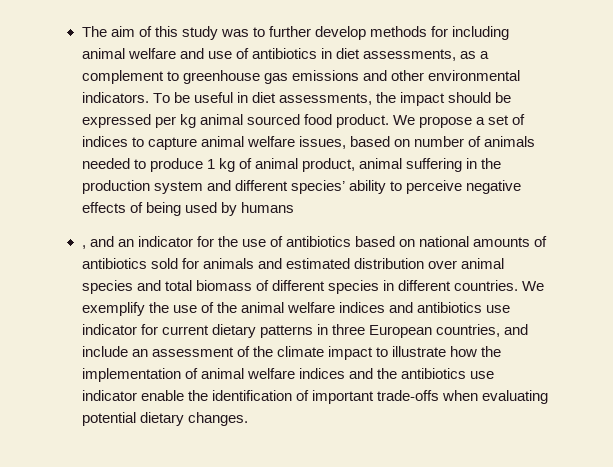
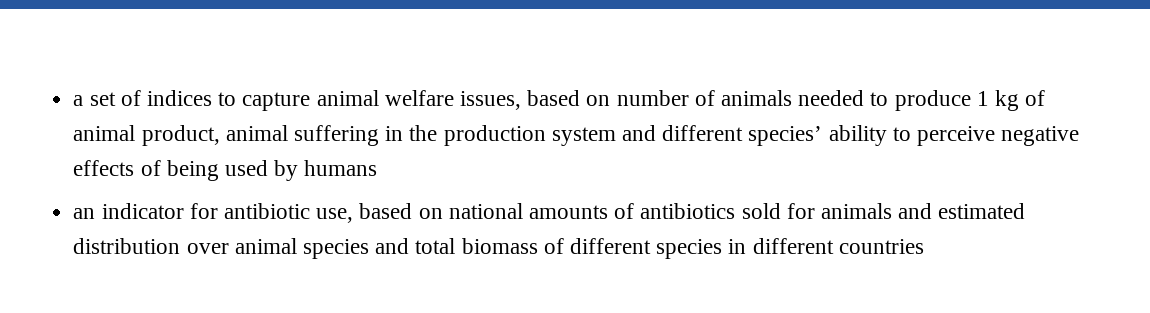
- The aim of this study was to further develop methods for including animal welfare and use of antibiotics in diet assessments, as a complement to greenhouse gas emissions and other environmental indicators. To be useful in diet assessments, the impact should be expressed per kg animal sourced food product. We propose a set of indices to capture animal welfare issues, based on number of animals needed to produce 1 kg of animal product, animal suffering in the production system and different species’ ability to perceive negative effects of being used by humans
+ a set of indices to capture animal welfare issues, based on number of animals needed to produce 1 kg of animal product, animal suffering in the production system and different species’ ability to perceive negative effects of being used by humans
- , and an indicator for the use of antibiotics based on national amounts of antibiotics sold for animals and estimated distribution over animal species and total biomass of different species in different countries. We exemplify the use of the animal welfare indices and antibiotics use indicator for current dietary patterns in three European countries, and include an assessment of the climate impact to illustrate how the implementation of animal welfare indices and the antibiotics use indicator enable the identification of important trade-offs when evaluating potential dietary changes.
+ an indicator for antibiotic use, based on national amounts of antibiotics sold for animals and estimated distribution over animal species and total biomass of different species in different countries

